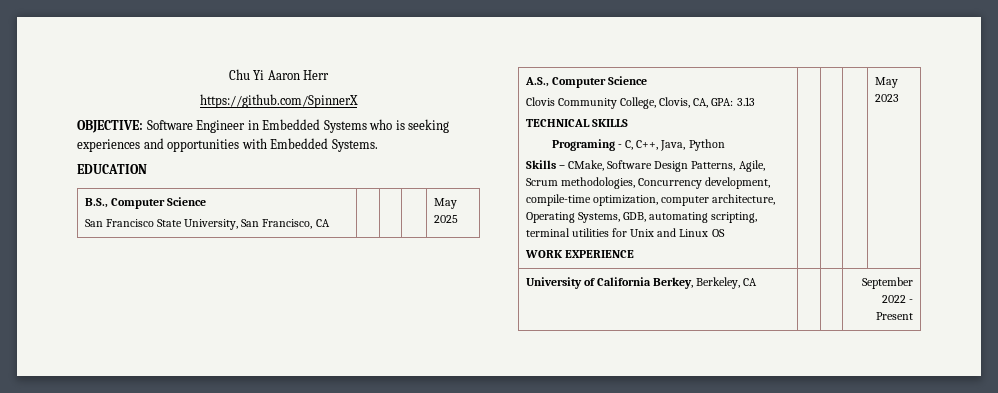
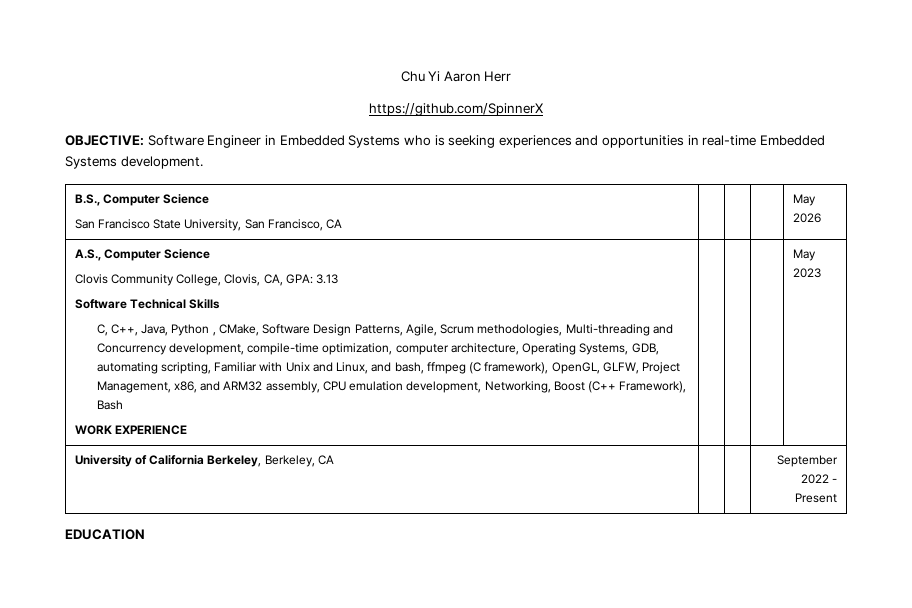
- OBJECTIVE: Software Engineer in Embedded Systems who is seeking experiences and opportunities with Embedded Systems.
- EDUCATION
+ OBJECTIVE: Software Engineer in Embedded Systems who is seeking experiences and opportunities in real-time Embedded Systems development.
  B.S., Computer Science
- San Francisco State University, San Francisco, CA | | | | May 2025
+ San Francisco State University, San Francisco, CA | | | | May 2026
- TECHNICAL SKILLS
- Programing - C, C++, Java, Python
- Skills – CMake, Software Design Patterns, Agile, Scrum methodologies, Concurrency development, compile-time optimization, computer architecture, Operating Systems, GDB, automating scripting, terminal utilities for Unix and Linux OS
+ Software Technical Skills
+ C, C++, Java, Python , CMake, Software Design Patterns, Agile, Scrum methodologies, Multi-threading and Concurrency development, compile-time optimization, computer architecture, Operating Systems, GDB, automating scripting, Familiar with Unix and Linux, and bash, ffmpeg (C framework), OpenGL, GLFW, Project Management, x86, and ARM32 assembly, CPU emulation development, Networking, Boost (C++ Framework), Bash
- University of California Berkey, Berkeley, CA | | | September 2022 - Present
+ University of California Berkeley, Berkeley, CA | | | September 2022 - Present
+ EDUCATION

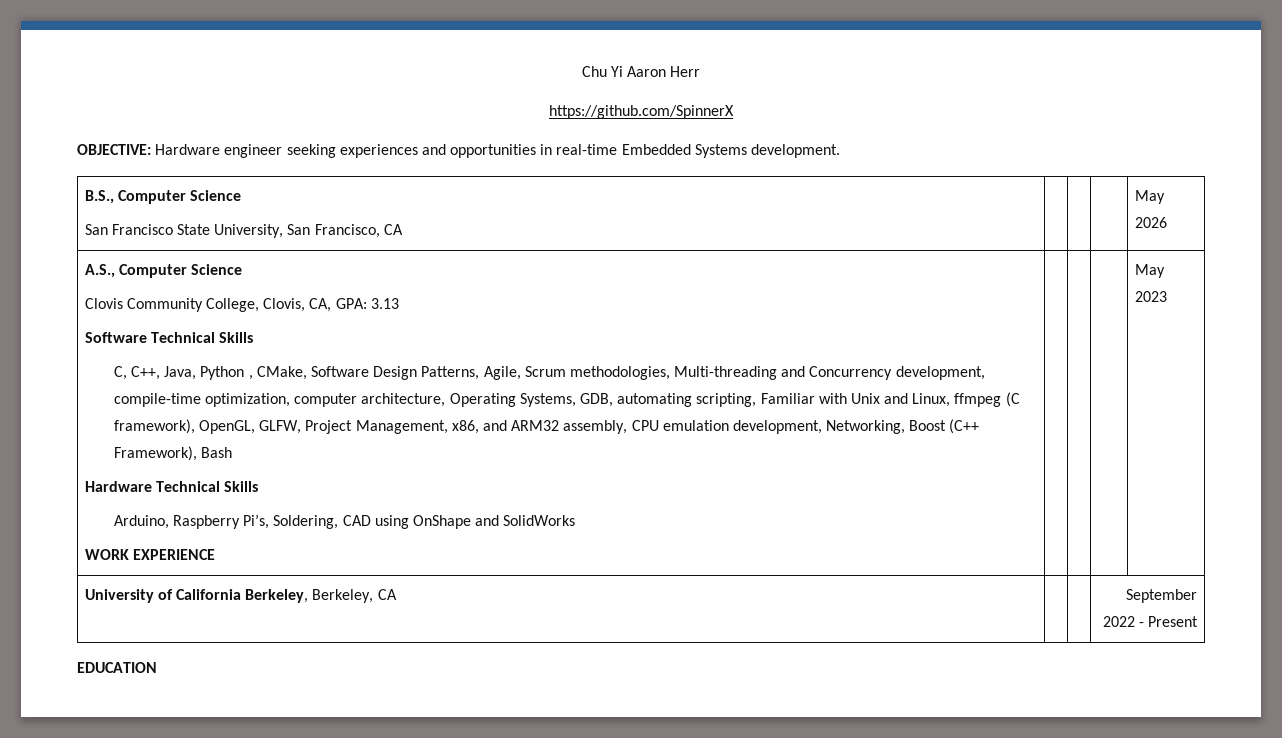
- OBJECTIVE: Software Engineer in Embedded Systems who is seeking experiences and opportunities in real-time Embedded Systems development.
+ OBJECTIVE: Hardware engineer seeking experiences and opportunities in real-time Embedded Systems development.
- C, C++, Java, Python , CMake, Software Design Patterns, Agile, Scrum methodologies, Multi-threading and Concurrency development, compile-time optimization, computer architecture, Operating Systems, GDB, automating scripting, Familiar with Unix and Linux, and bash, ffmpeg (C framework), OpenGL, GLFW, Project Management, x86, and ARM32 assembly, CPU emulation development, Networking, Boost (C++ Framework), Bash
+ C, C++, Java, Python , CMake, Software Design Patterns, Agile, Scrum methodologies, Multi-threading and Concurrency development, compile-time optimization, computer architecture, Operating Systems, GDB, automating scripting, Familiar with Unix and Linux, ffmpeg (C framework), OpenGL, GLFW, Project Management, x86, and ARM32 assembly, CPU emulation development, Networking, Boost (C++ Framework), Bash
+ Hardware Technical Skills
+ Arduino, Raspberry Pi’s, Soldering, CAD using OnShape and SolidWorks

